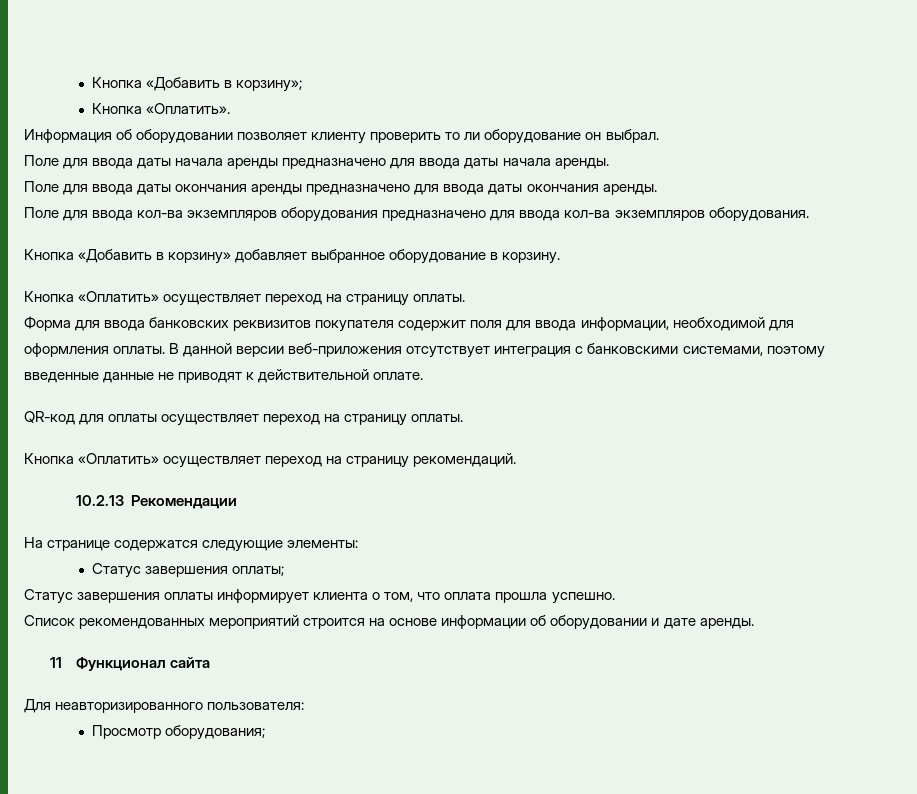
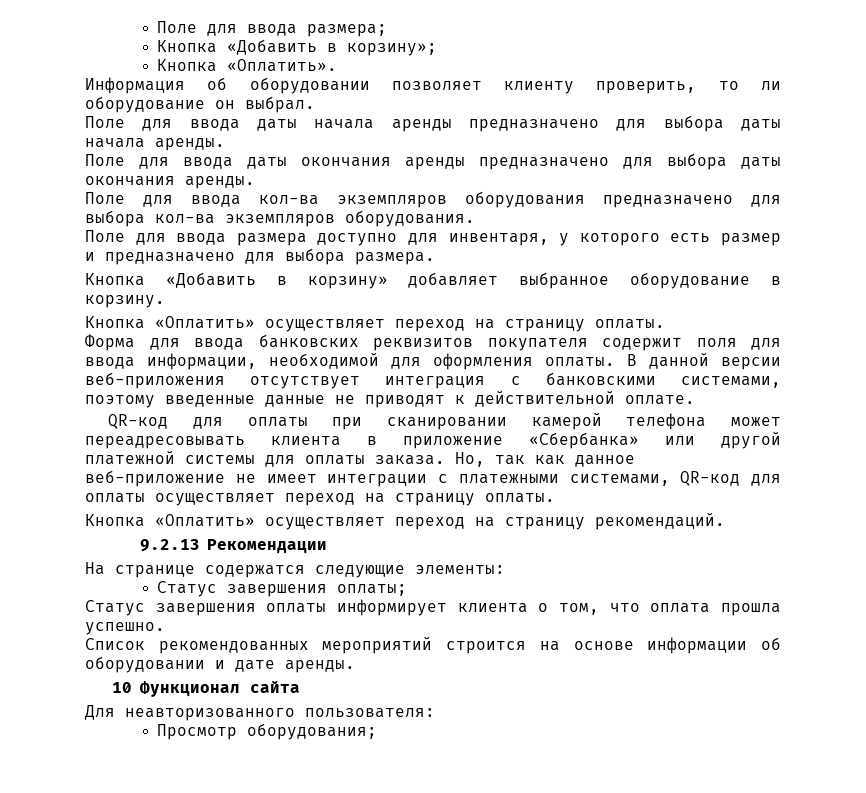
+ Поле для ввода размера;
- Информация об оборудовании позволяет клиенту проверить то ли оборудование он выбрал.
+ Информация об оборудовании позволяет клиенту проверить, то ли оборудование он выбрал.
- Поле для ввода даты начала аренды предназначено для ввода даты начала аренды.
+ Поле для ввода даты начала аренды предназначено для выбора даты начала аренды.
- Поле для ввода даты окончания аренды предназначено для ввода даты окончания аренды.
+ Поле для ввода даты окончания аренды предназначено для выбора даты окончания аренды.
- Поле для ввода кол-ва экземпляров оборудования предназначено для ввода кол-ва экземпляров оборудования.
+ Поле для ввода кол-ва экземпляров оборудования предназначено для выбора кол-ва экземпляров оборудования.
+ Поле для ввода размера доступно для инвентаря, у которого есть размер и предназначено для выбора размера.
- QR-код для оплаты осуществляет переход на страницу оплаты.
+ QR-код для оплаты при сканировании камерой телефона может переадресовывать клиента в приложение «Сбербанка» или другой платежной системы для оплаты заказа. Но, так как данное веб-приложение не имеет интеграции с платежными системами, QR-код для оплаты осуществляет переход на страницу оплаты.
- 10.2.13 Рекомендации
+ 9.2.13 Рекомендации
- 11 Функционал сайта
+ 10 Функционал сайта
- Для неавторизированного пользователя:
+ Для неавторизованного пользователя:

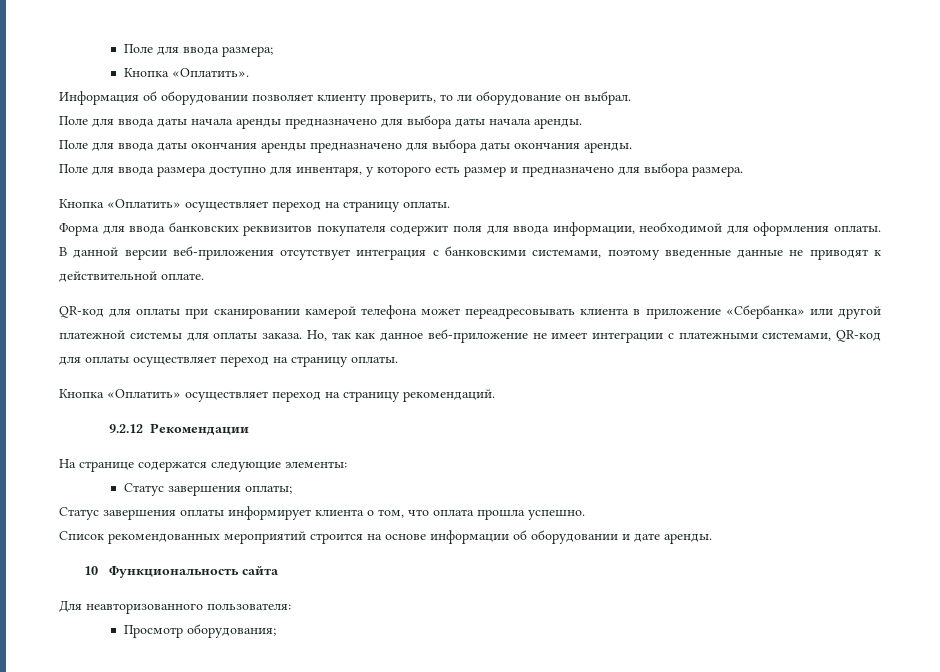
- Кнопка «Добавить в корзину»;
- Поле для ввода кол-ва экземпляров оборудования предназначено для выбора кол-ва экземпляров оборудования.
- Кнопка «Добавить в корзину» добавляет выбранное оборудование в корзину.
- 9.2.13 Рекомендации
+ 9.2.12 Рекомендации
- 10 Функционал сайта
+ 10 Функциональность сайта

